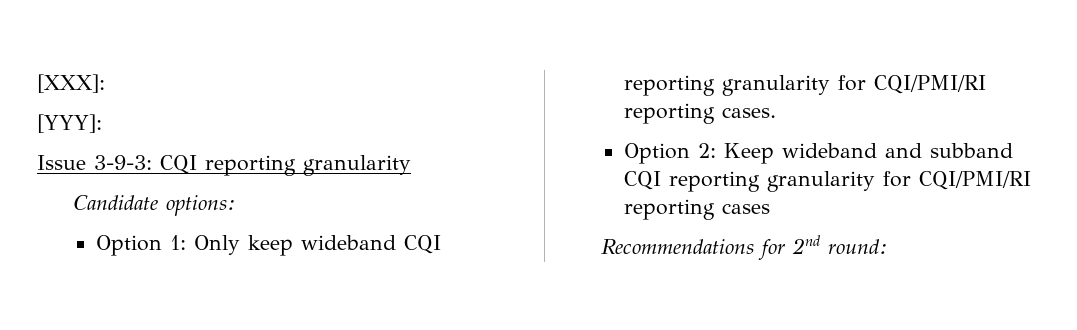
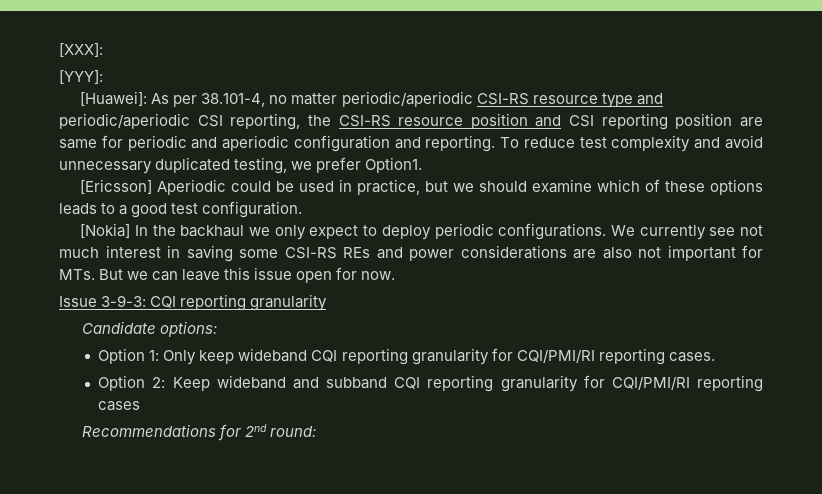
+ [Huawei]: As per 38.101-4, no matter periodic/aperiodic CSI-RS resource type and periodic/aperiodic CSI reporting, the CSI-RS resource position and CSI reporting position are same for periodic and aperiodic configuration and reporting. To reduce test complexity and avoid unnecessary duplicated testing, we prefer Option1.
+ [Ericsson] Aperiodic could be used in practice, but we should examine which of these options leads to a good test configuration.
+ [Nokia] In the backhaul we only expect to deploy periodic configurations. We currently see not much interest in saving some CSI-RS REs and power considerations are also not important for MTs. But we can leave this issue open for now.

